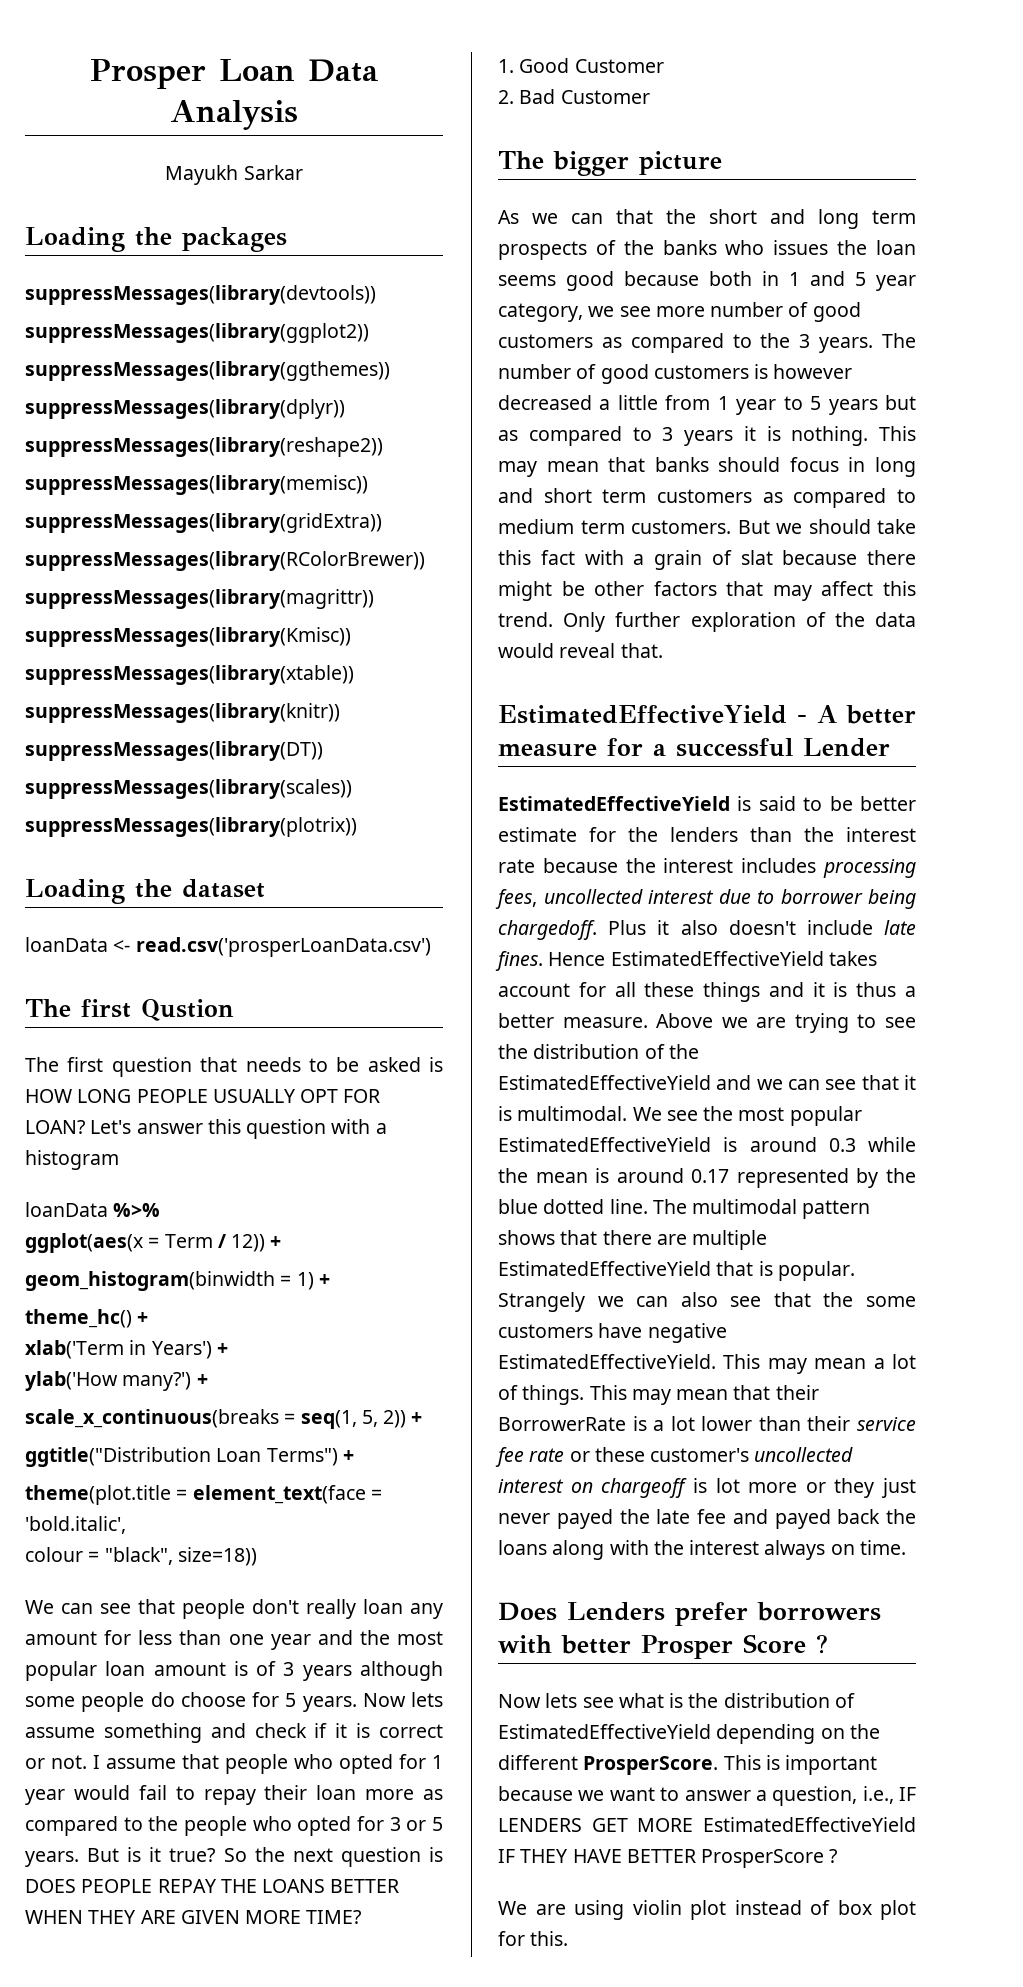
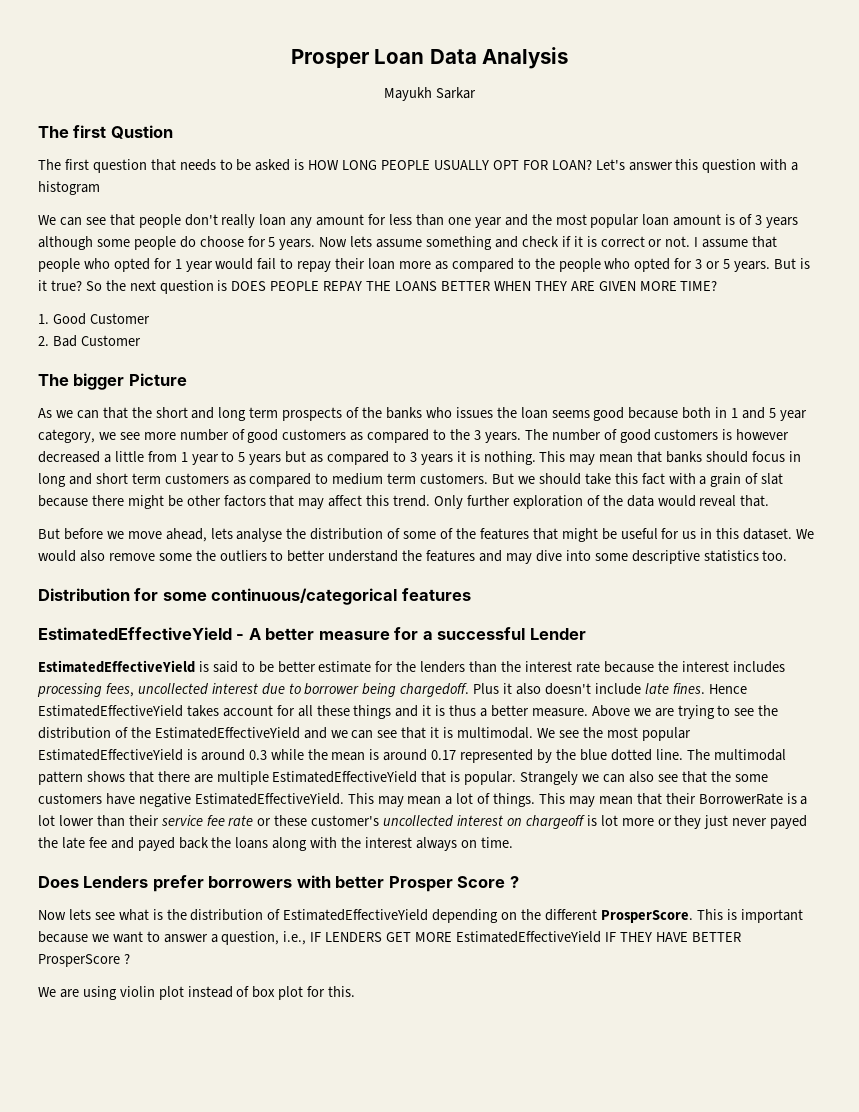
- Loading the packages
- suppressMessages(library(devtools))
- suppressMessages(library(ggplot2))
- suppressMessages(library(ggthemes))
- suppressMessages(library(dplyr))
- suppressMessages(library(reshape2))
- suppressMessages(library(memisc))
- suppressMessages(library(gridExtra))
- suppressMessages(library(RColorBrewer))
- suppressMessages(library(magrittr))
- suppressMessages(library(Kmisc))
- suppressMessages(library(xtable))
- suppressMessages(library(knitr))
- suppressMessages(library(DT))
- suppressMessages(library(scales))
- suppressMessages(library(plotrix))
- Loading the dataset
- loanData <- read.csv('prosperLoanData.csv')
- loanData %>%
- ggplot(aes(x = Term / 12)) +
- geom_histogram(binwidth = 1) +
- theme_hc() +
- xlab('Term in Years') +
- ylab('How many?') +
- scale_x_continuous(breaks = seq(1, 5, 2)) +
- ggtitle("Distribution Loan Terms") +
- theme(plot.title = element_text(face = 'bold.italic',
- colour = "black", size=18))
- The bigger picture
+ The bigger Picture
+ But before we move ahead, lets analyse the distribution of some of the features that might be useful for us in this dataset. We would also remove some the outliers to better understand the features and may dive into some descriptive statistics too.
+ Distribution for some continuous/categorical features

